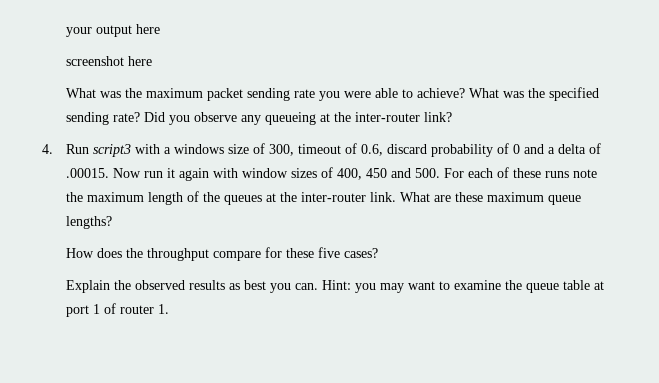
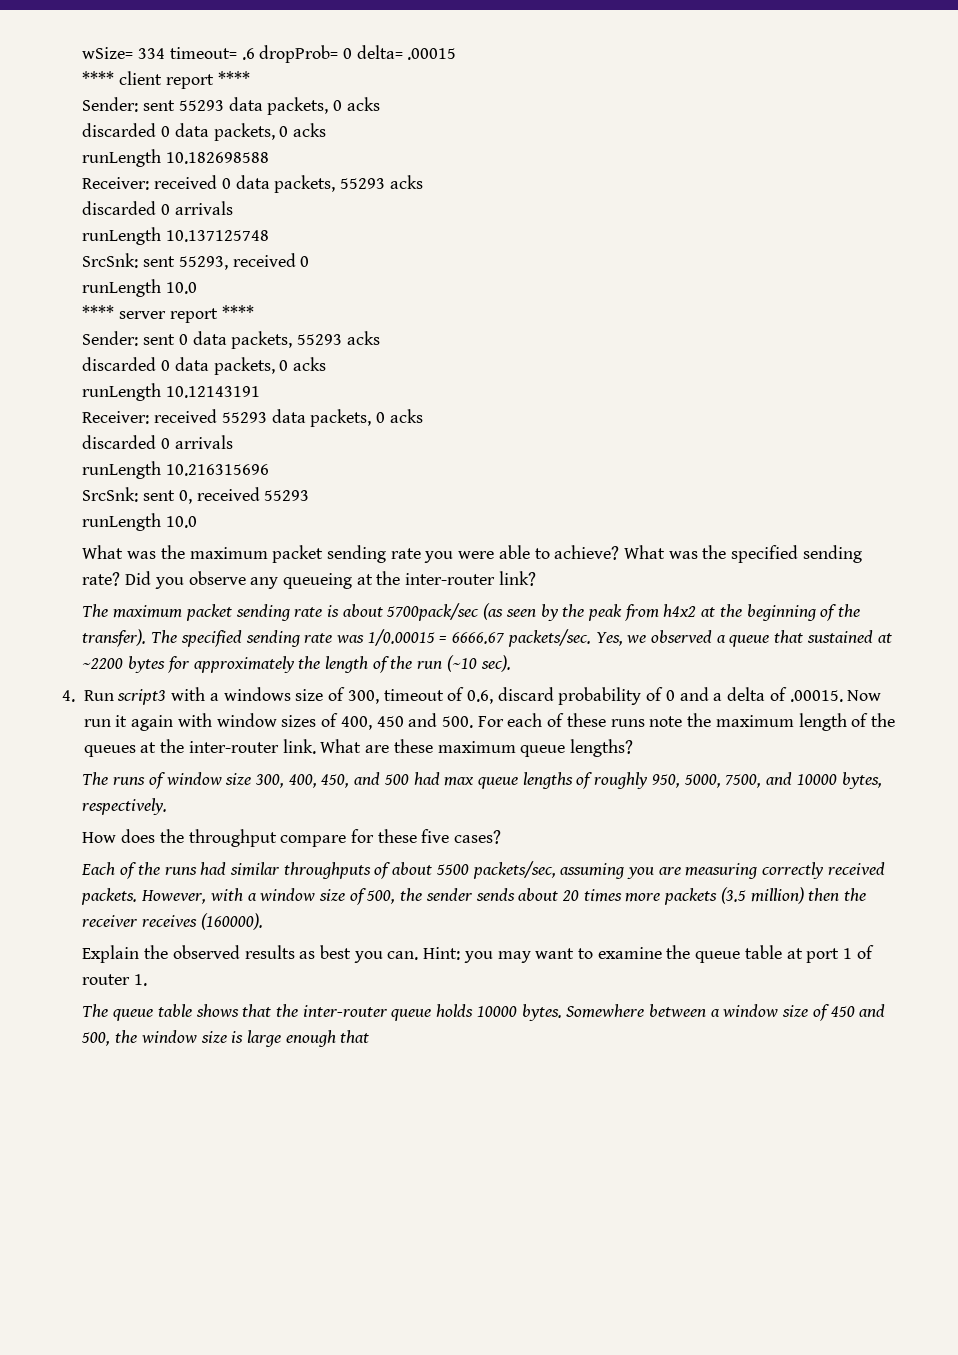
- your output here
- screenshot here
+ wSize= 334 timeout= .6 dropProb= 0 delta= .00015
+ **** client report ****
+ Sender: sent 55293 data packets, 0 acks
+ discarded 0 data packets, 0 acks
+ runLength 10.182698588
+ Receiver: received 0 data packets, 55293 acks
+ discarded 0 arrivals
+ runLength 10.137125748
+ SrcSnk: sent 55293, received 0
+ runLength 10.0
+ **** server report ****
+ Sender: sent 0 data packets, 55293 acks
+ discarded 0 data packets, 0 acks
+ runLength 10.12143191
+ Receiver: received 55293 data packets, 0 acks
+ discarded 0 arrivals
+ runLength 10.216315696
+ SrcSnk: sent 0, received 55293
+ runLength 10.0
+ The maximum packet sending rate is about 5700pack/sec (as seen by the peak from h4x2 at the beginning of the transfer). The specified sending rate was 1/0.00015 = 6666.67 packets/sec. Yes, we observed a queue that sustained at ~2200 bytes for approximately the length of the run (~10 sec).
+ The runs of window size 300, 400, 450, and 500 had max queue lengths of roughly 950, 5000, 7500, and 10000 bytes, respectively.
+ Each of the runs had similar throughputs of about 5500 packets/sec, assuming you are measuring correctly received packets. However, with a window size of 500, the sender sends about 20 times more packets (3.5 million) then the receiver receives (160000).
+ The queue table shows that the inter-router queue holds 10000 bytes. Somewhere between a window size of 450 and 500, the window size is large enough that

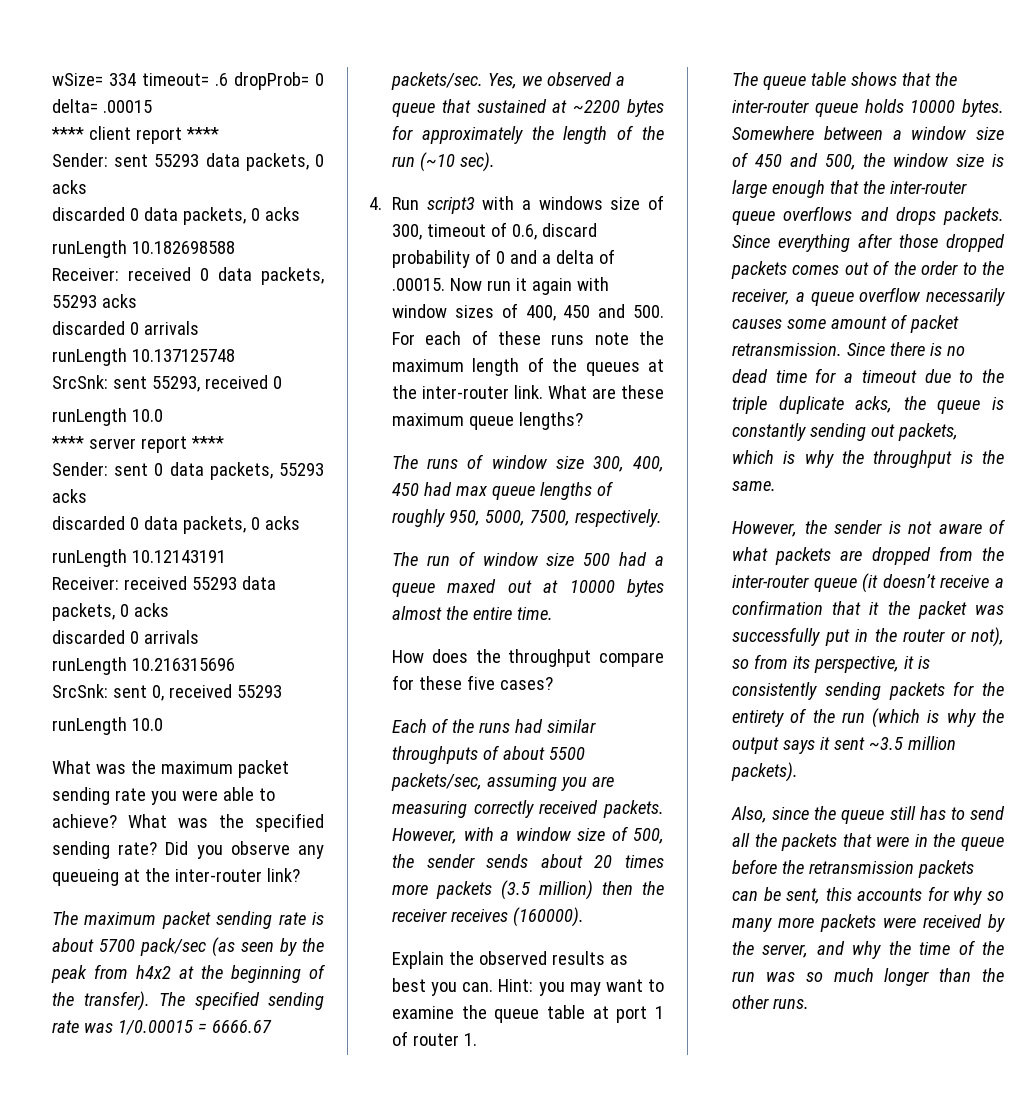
- The maximum packet sending rate is about 5700pack/sec (as seen by the peak from h4x2 at the beginning of the transfer).
+ The maximum packet sending rate is about 5700 pack/sec (as seen by the peak from h4x2 at the beginning of the transfer).
- The runs of window size 300, 400, 450, and 500 had max queue lengths of roughly 950, 5000, 7500, and 10000 bytes, respectively.
+ The runs of window size 300, 400, 450 had max queue lengths of roughly 950, 5000, 7500, respectively.
+ The run of window size 500 had a queue maxed out at 10000 bytes almost the entire time.
- Somewhere between a window size of 450 and 500, the window size is large enough that
+ Somewhere between a window size of 450 and 500, the window size is large enough that the inter-router queue overflows and drops packets. Since everything after those dropped packets comes out of the order to the receiver, a queue overflow necessarily causes some amount of packet retransmission. Since there is no dead time for a timeout due to the triple duplicate acks, the queue is constantly sending out packets, which is why the throughput is the same.
+ However, the sender is not aware of what packets are dropped from the inter-router queue (it doesn’t receive a confirmation that it the packet was successfully put in the router or not), so from its perspective, it is consistently sending packets for the entirety of the run (which is why the output says it sent ~3.5 million packets).
+ Also, since the queue still has to send all the packets that were in the queue before the retransmission packets can be sent, this accounts for why so many more packets were received by the server, and why the time of the run was so much longer than the other runs.

